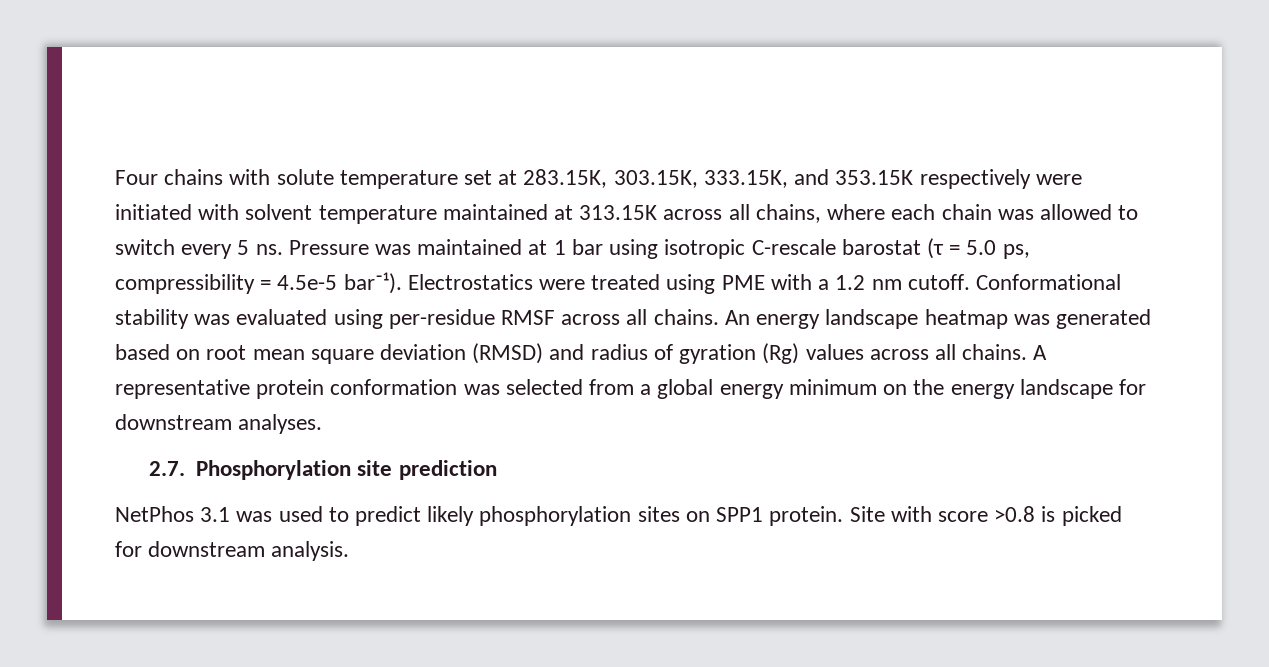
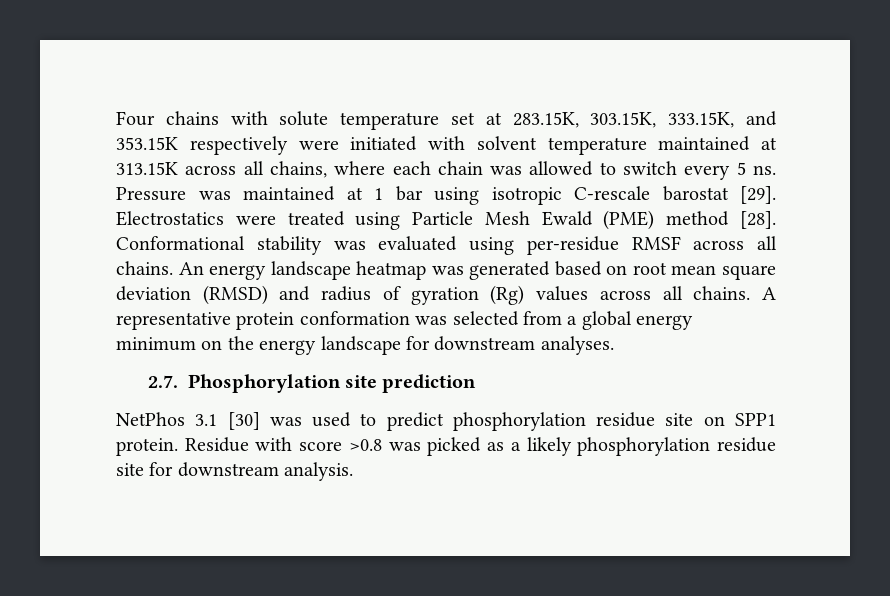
- Pressure was maintained at 1 bar using isotropic C-rescale barostat (τ = 5.0 ps, compressibility = 4.5e-5 bar⁻¹). Electrostatics were treated using PME with a 1.2 nm cutoff.
+ Pressure was maintained at 1 bar using isotropic C-rescale barostat [29]. Electrostatics were treated using Particle Mesh Ewald (PME) method [28].
- NetPhos 3.1 was used to predict likely phosphorylation sites on SPP1 protein.
+ NetPhos 3.1 [30] was used to predict phosphorylation residue site on SPP1 protein.
- Site with score >0.8 is picked for downstream analysis.
+ Residue with score >0.8 was picked as a likely phosphorylation residue site for downstream analysis.

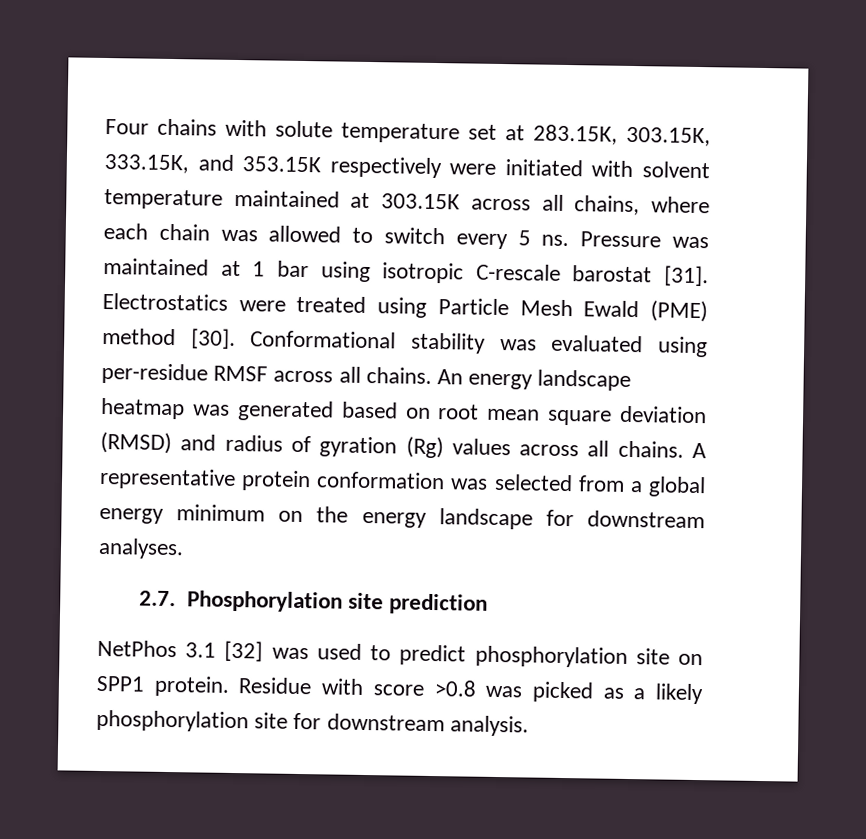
- Four chains with solute temperature set at 283.15K, 303.15K, 333.15K, and 353.15K respectively were initiated with solvent temperature maintained at 313.15K across all chains, where each chain was allowed to switch every 5 ns.
+ Four chains with solute temperature set at 283.15K, 303.15K, 333.15K, and 353.15K respectively were initiated with solvent temperature maintained at 303.15K across all chains, where each chain was allowed to switch every 5 ns.
- Pressure was maintained at 1 bar using isotropic C-rescale barostat [29].
+ Pressure was maintained at 1 bar using isotropic C-rescale barostat [31].
- Electrostatics were treated using Particle Mesh Ewald (PME) method [28].
+ Electrostatics were treated using Particle Mesh Ewald (PME) method [30].
- NetPhos 3.1 [30] was used to predict phosphorylation residue site on SPP1 protein.
+ NetPhos 3.1 [32] was used to predict phosphorylation site on SPP1 protein.
- Residue with score >0.8 was picked as a likely phosphorylation residue site for downstream analysis.
+ Residue with score >0.8 was picked as a likely phosphorylation site for downstream analysis.

